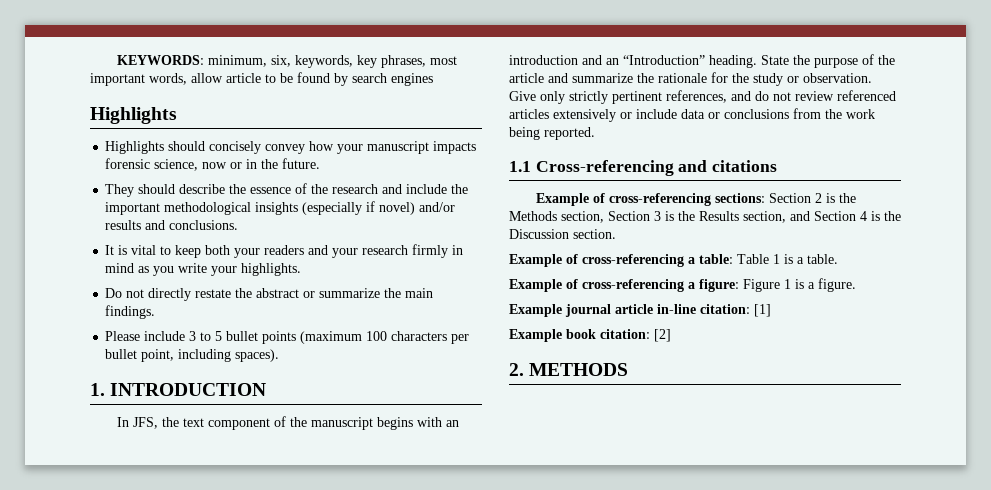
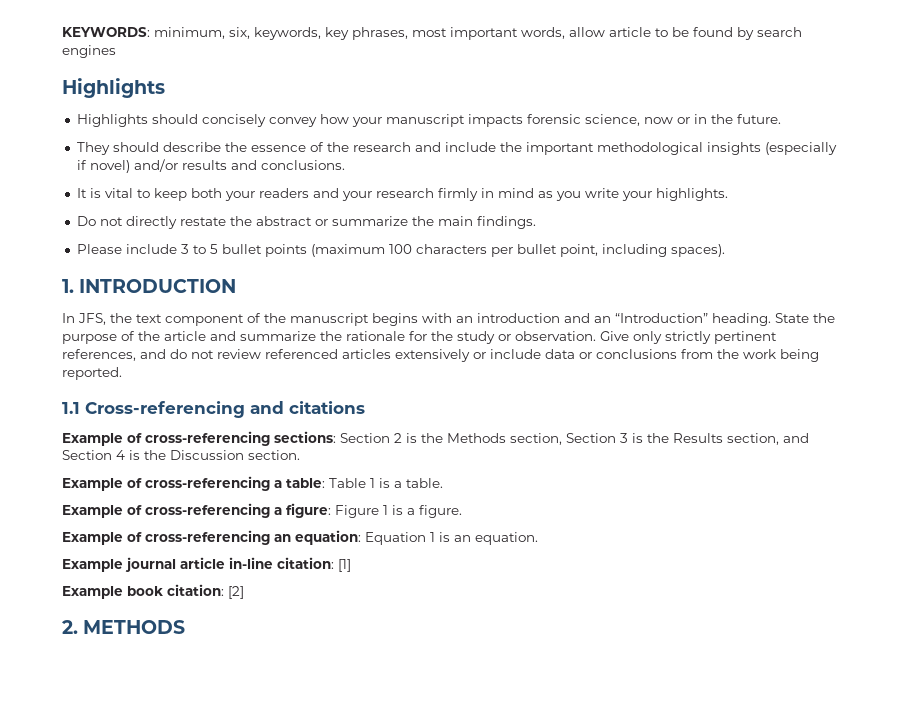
+ Example of cross-referencing an equation: Equation 1 is an equation.

